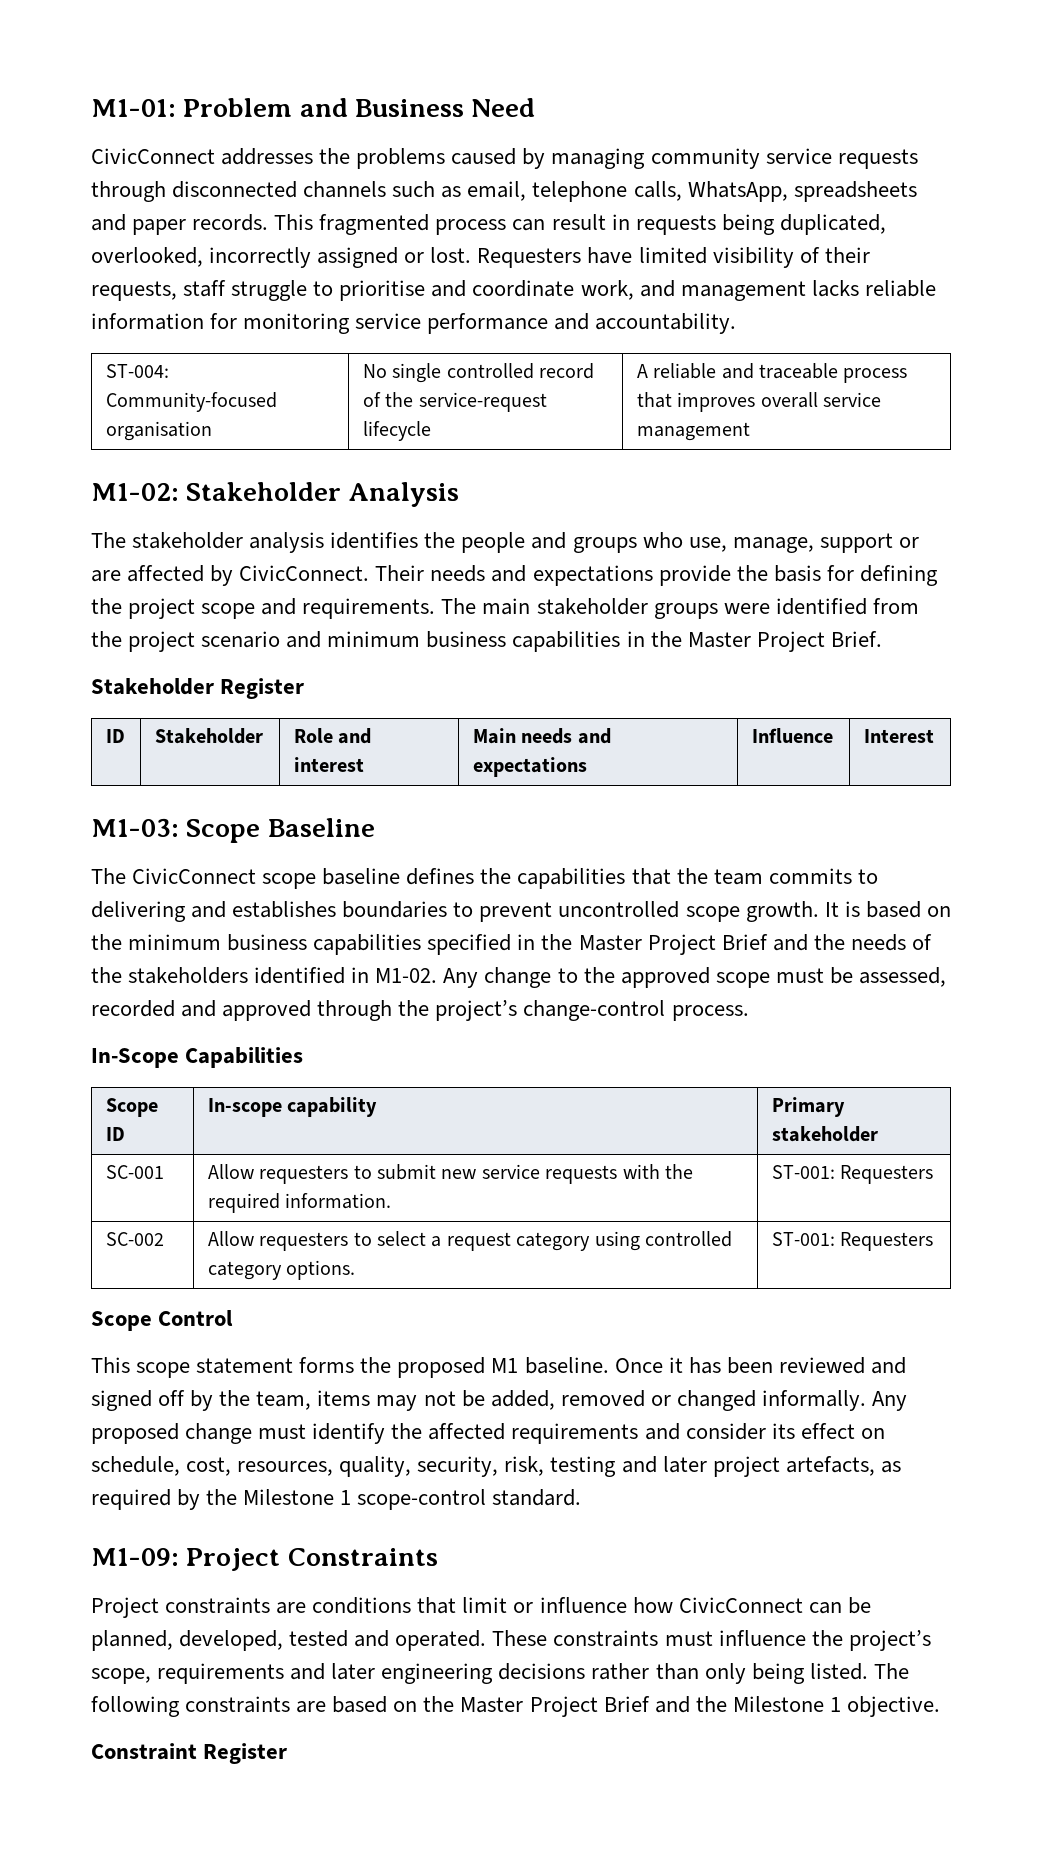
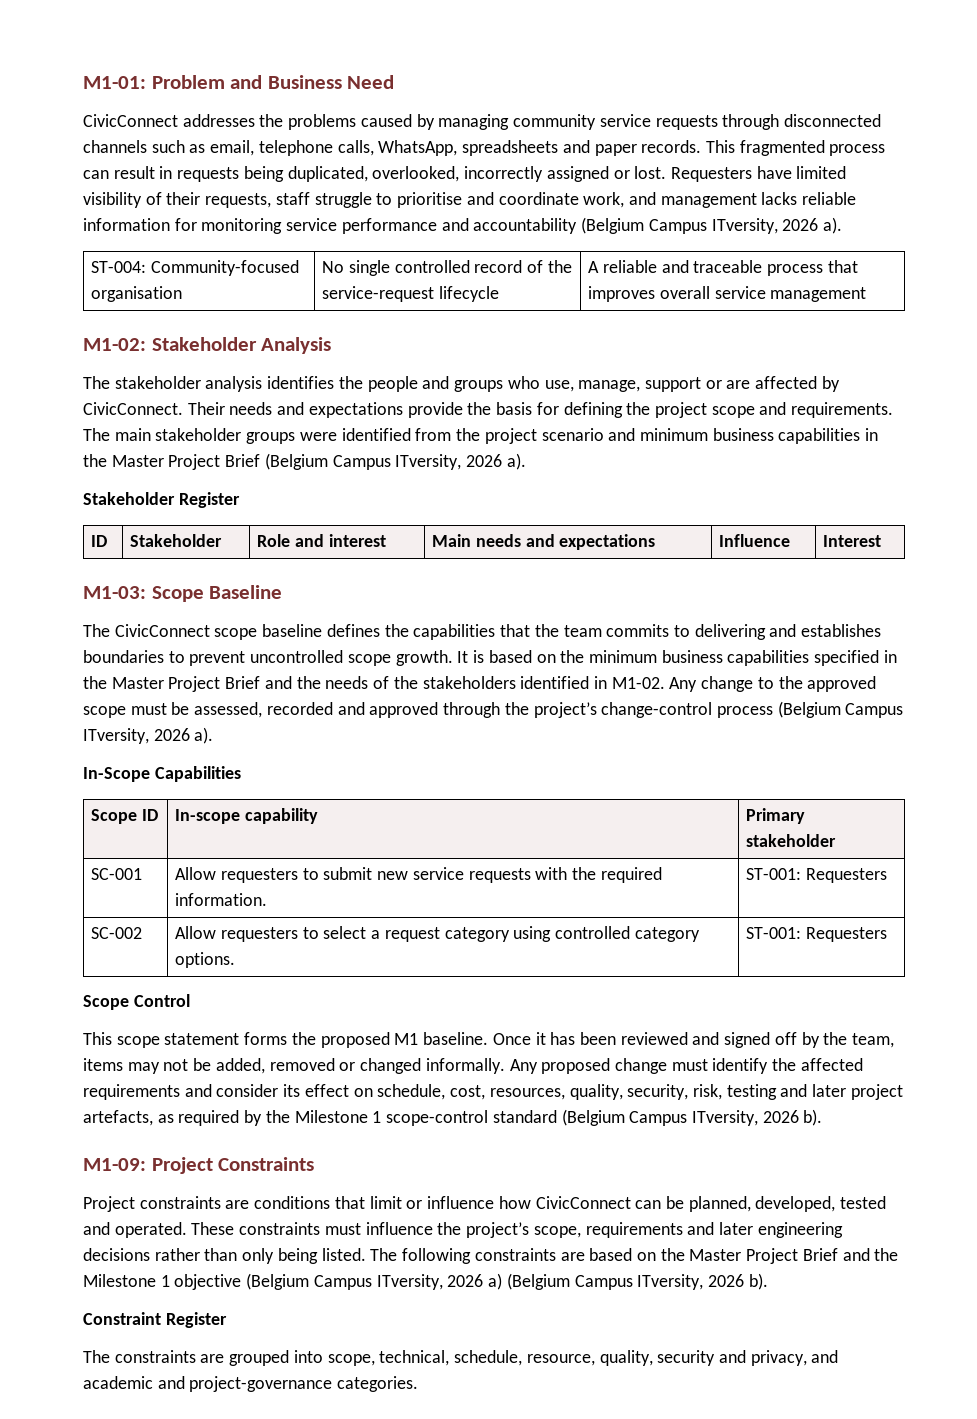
- Requesters have limited visibility of their requests, staff struggle to prioritise and coordinate work, and management lacks reliable information for monitoring service performance and accountability.
+ Requesters have limited visibility of their requests, staff struggle to prioritise and coordinate work, and management lacks reliable information for monitoring service performance and accountability (Belgium Campus ITversity, 2026 a).
- The main stakeholder groups were identified from the project scenario and minimum business capabilities in the Master Project Brief.
+ The main stakeholder groups were identified from the project scenario and minimum business capabilities in the Master Project Brief (Belgium Campus ITversity, 2026 a).
- Any change to the approved scope must be assessed, recorded and approved through the project’s change-control process.
+ Any change to the approved scope must be assessed, recorded and approved through the project’s change-control process (Belgium Campus ITversity, 2026 a).
- Any proposed change must identify the affected requirements and consider its effect on schedule, cost, resources, quality, security, risk, testing and later project artefacts, as required by the Milestone 1 scope-control standard.
+ Any proposed change must identify the affected requirements and consider its effect on schedule, cost, resources, quality, security, risk, testing and later project artefacts, as required by the Milestone 1 scope-control standard (Belgium Campus ITversity, 2026 b).
- The following constraints are based on the Master Project Brief and the Milestone 1 objective.
+ The following constraints are based on the Master Project Brief and the Milestone 1 objective (Belgium Campus ITversity, 2026 a) (Belgium Campus ITversity, 2026 b).
  Constraint Register
+ The constraints are grouped into scope, technical, schedule, resource, quality, security and privacy, and academic and project-governance categories.

